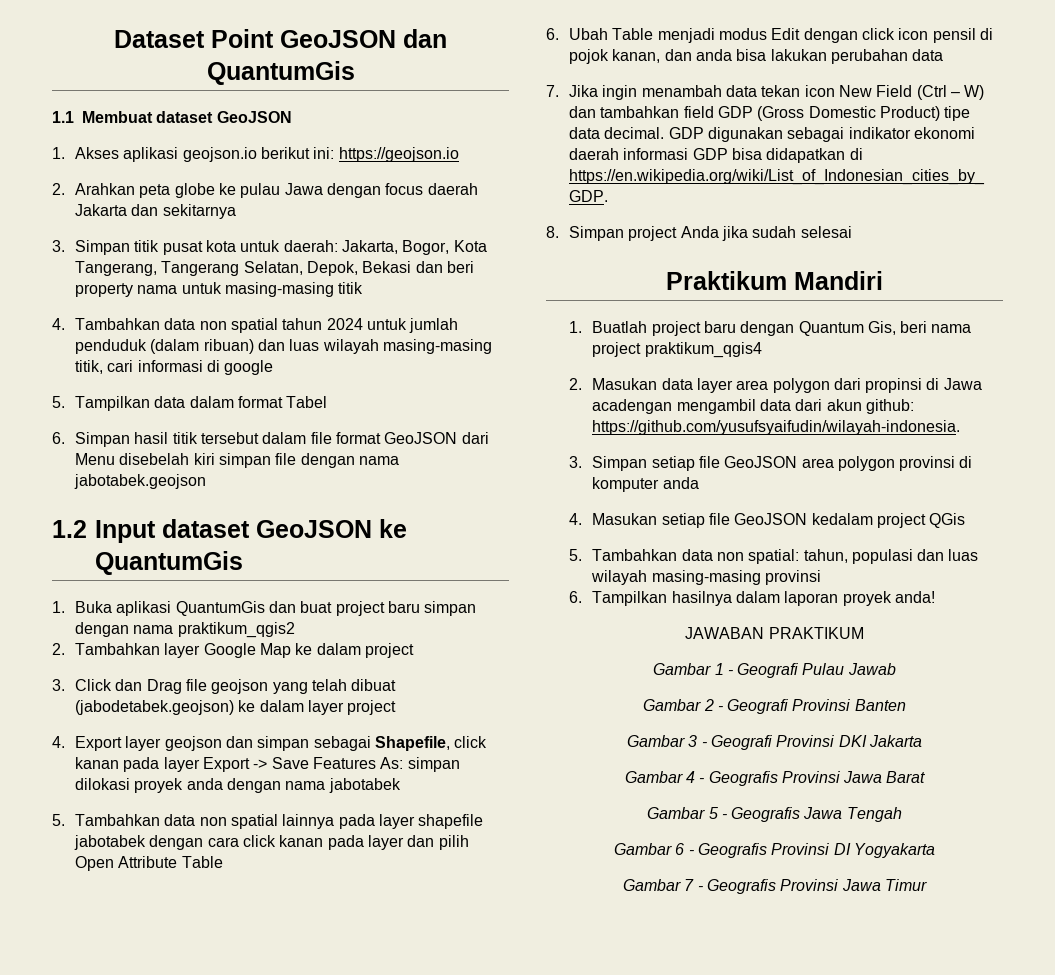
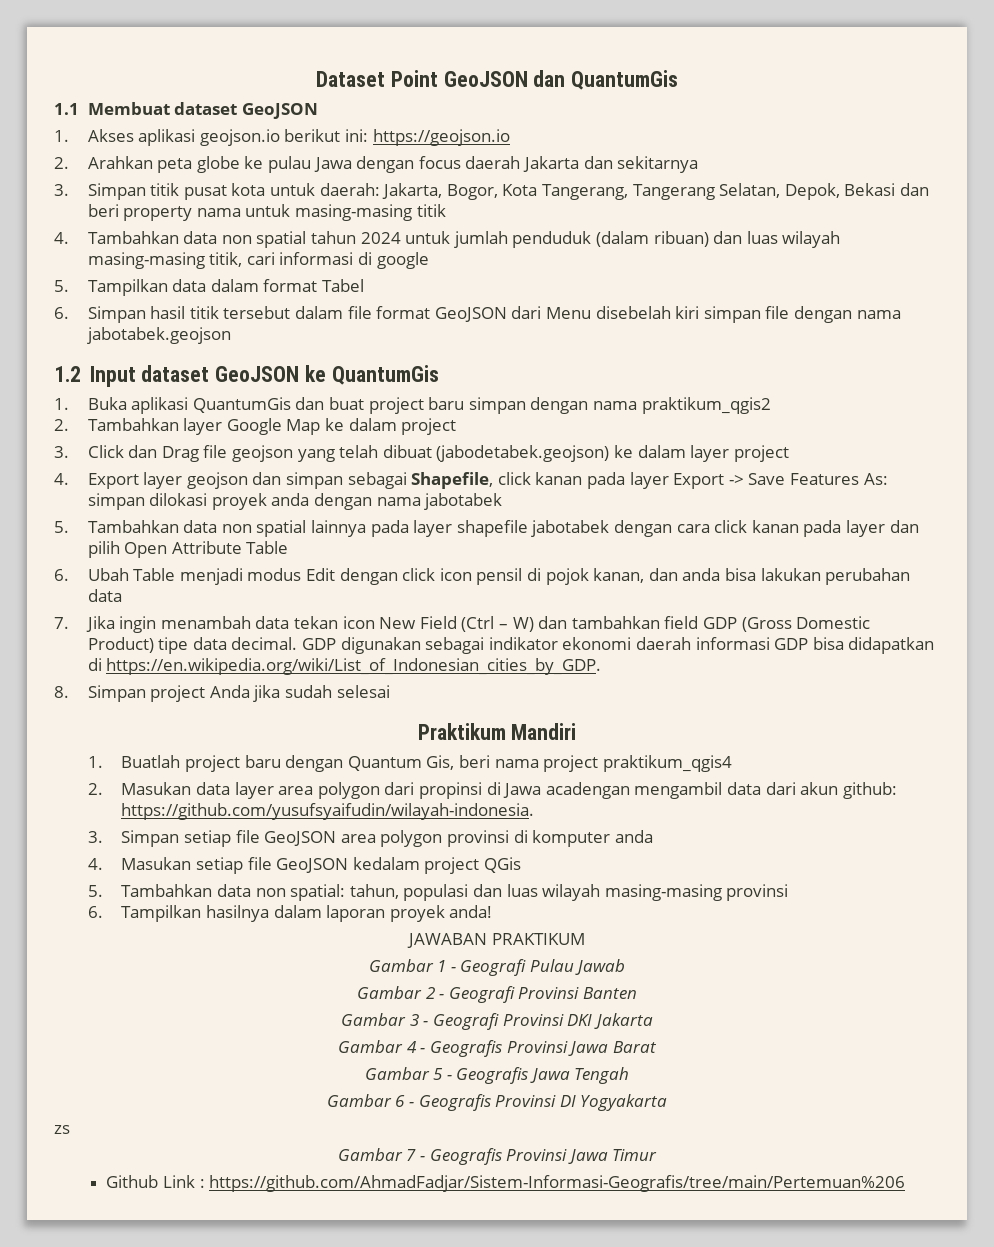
+ zs
+ Github Link : https://github.com/AhmadFadjar/Sistem-Informasi-Geografis/tree/main/Pertemuan%206

